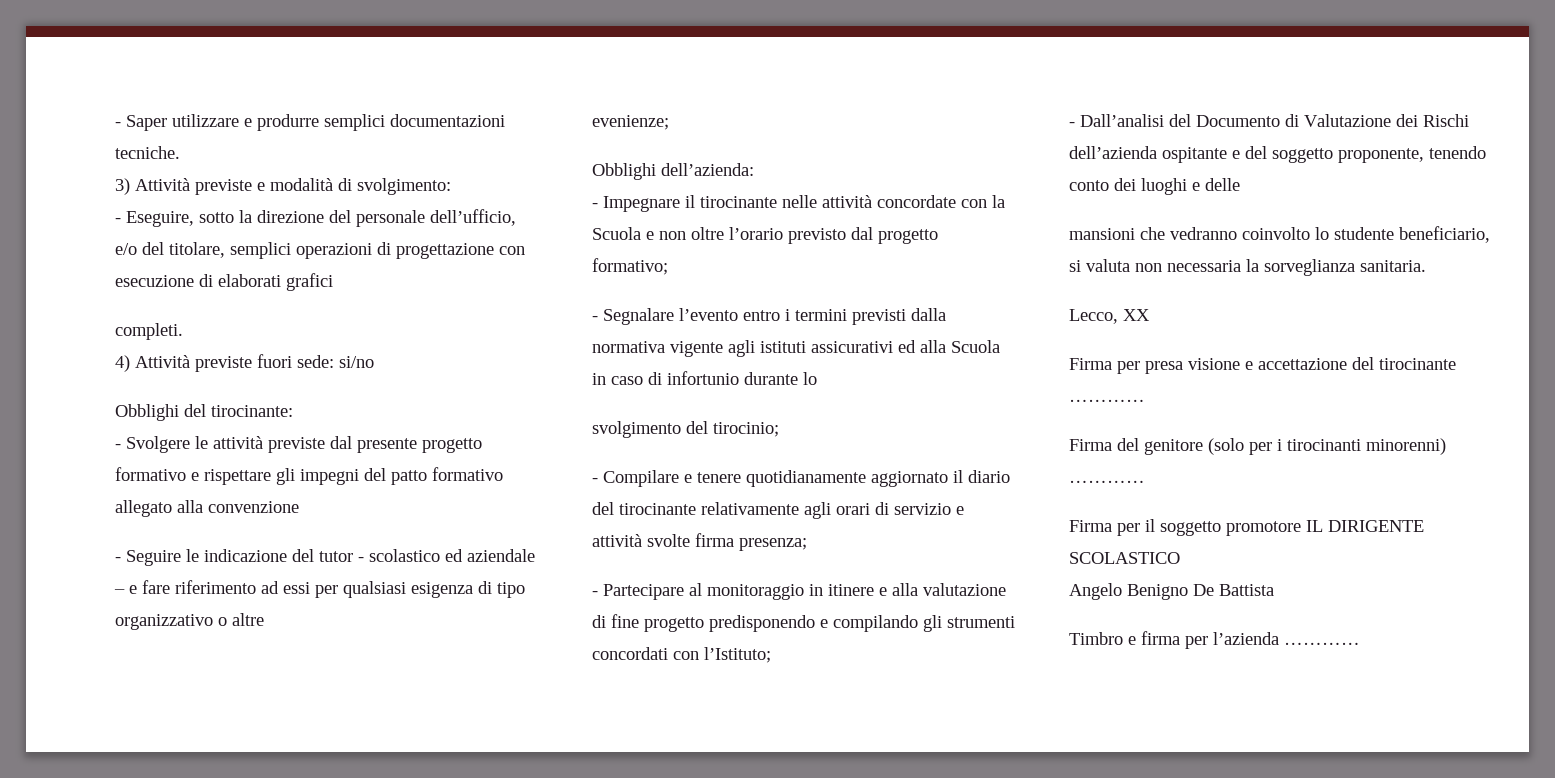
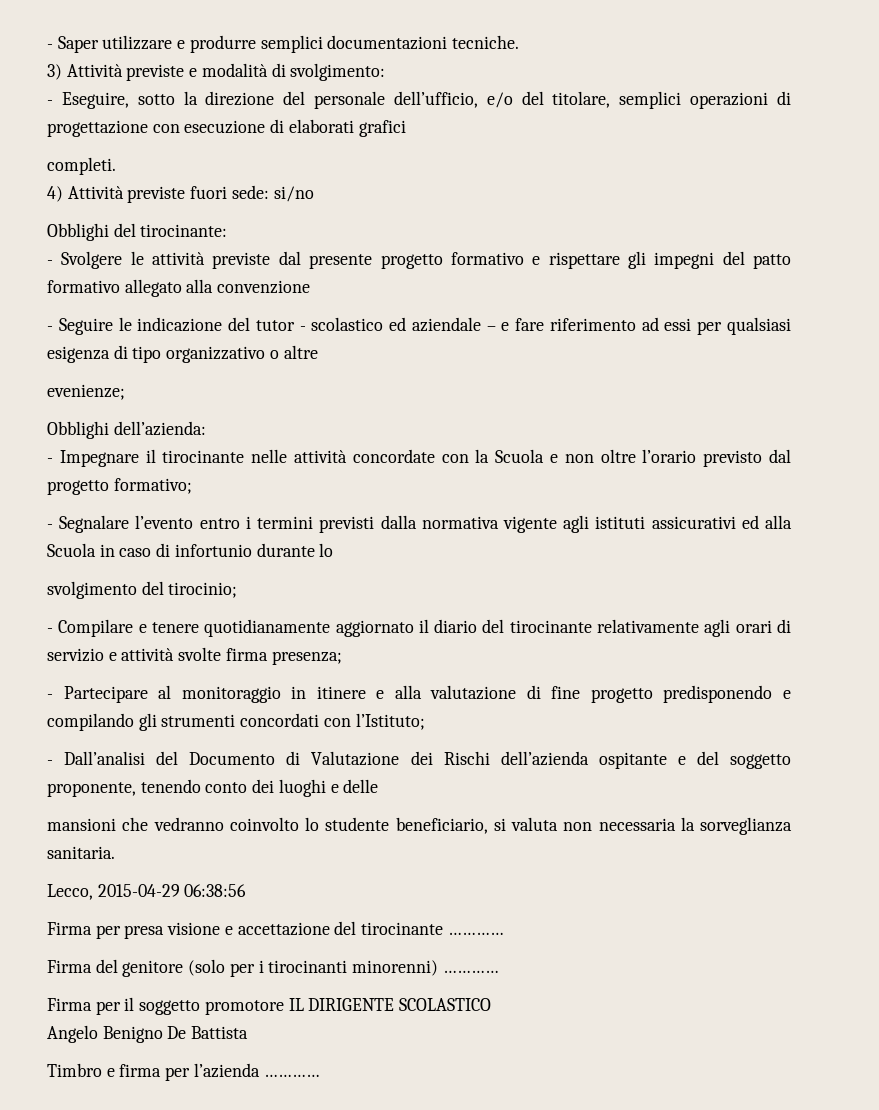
- Lecco, XX
+ Lecco, 2015-04-29 06:38:56

